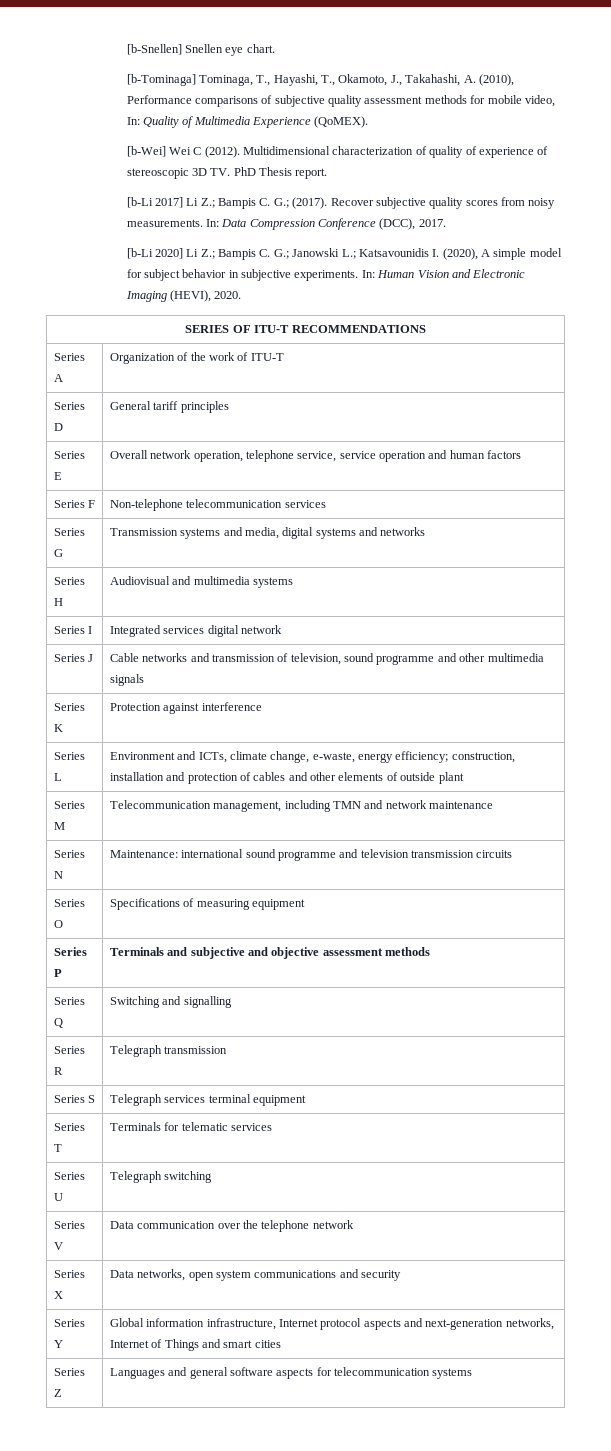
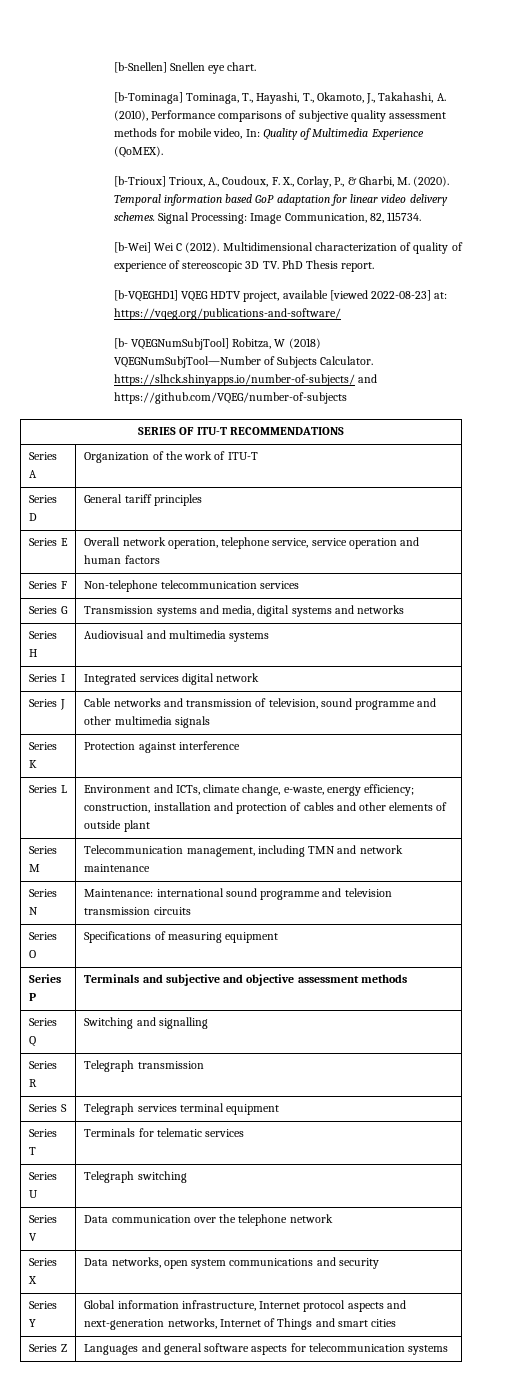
+ [b-Trioux] Trioux, A., Coudoux, F. X., Corlay, P., & Gharbi, M. (2020). Temporal information based GoP adaptation for linear video delivery schemes. Signal Processing: Image Communication, 82, 115734.
- [b-Li 2017] Li Z.; Bampis C. G.; (2017). Recover subjective quality scores from noisy measurements. In: Data Compression Conference (DCC), 2017.
- [b-Li 2020] Li Z.; Bampis C. G.; Janowski L.; Katsavounidis I. (2020), A simple model for subject behavior in subjective experiments. In: Human Vision and Electronic Imaging (HEVI), 2020.
+ [b-VQEGHD1] VQEG HDTV project, available [viewed 2022-08-23] at: https://vqeg.org/publications-and-software/
+ [b- VQEGNumSubjTool] Robitza, W (2018) VQEGNumSubjTool—Number of Subjects Calculator. https://slhck.shinyapps.io/number-of-subjects/ and https://github.com/VQEG/number-of-subjects

